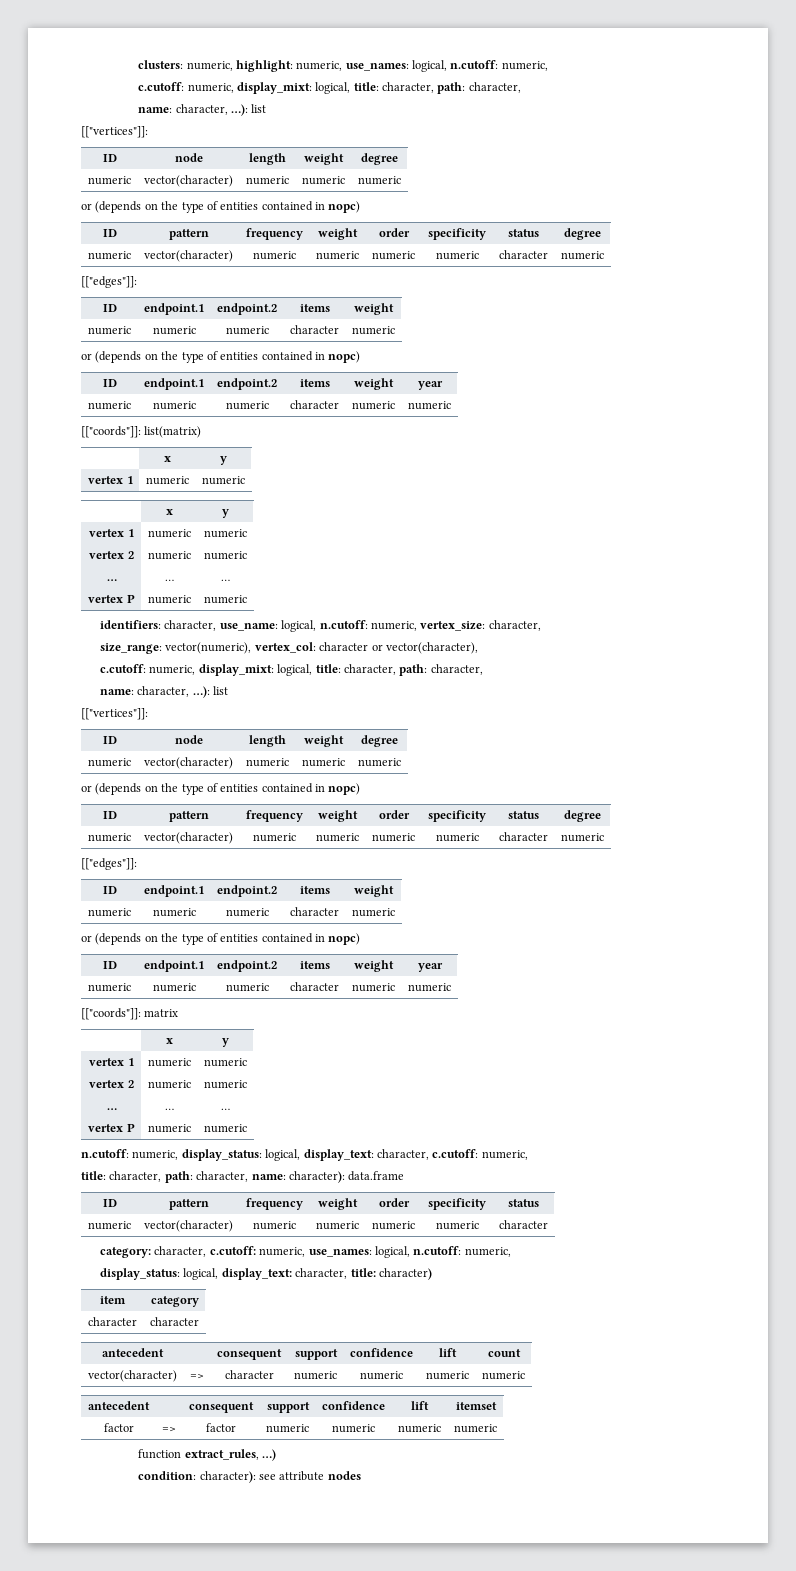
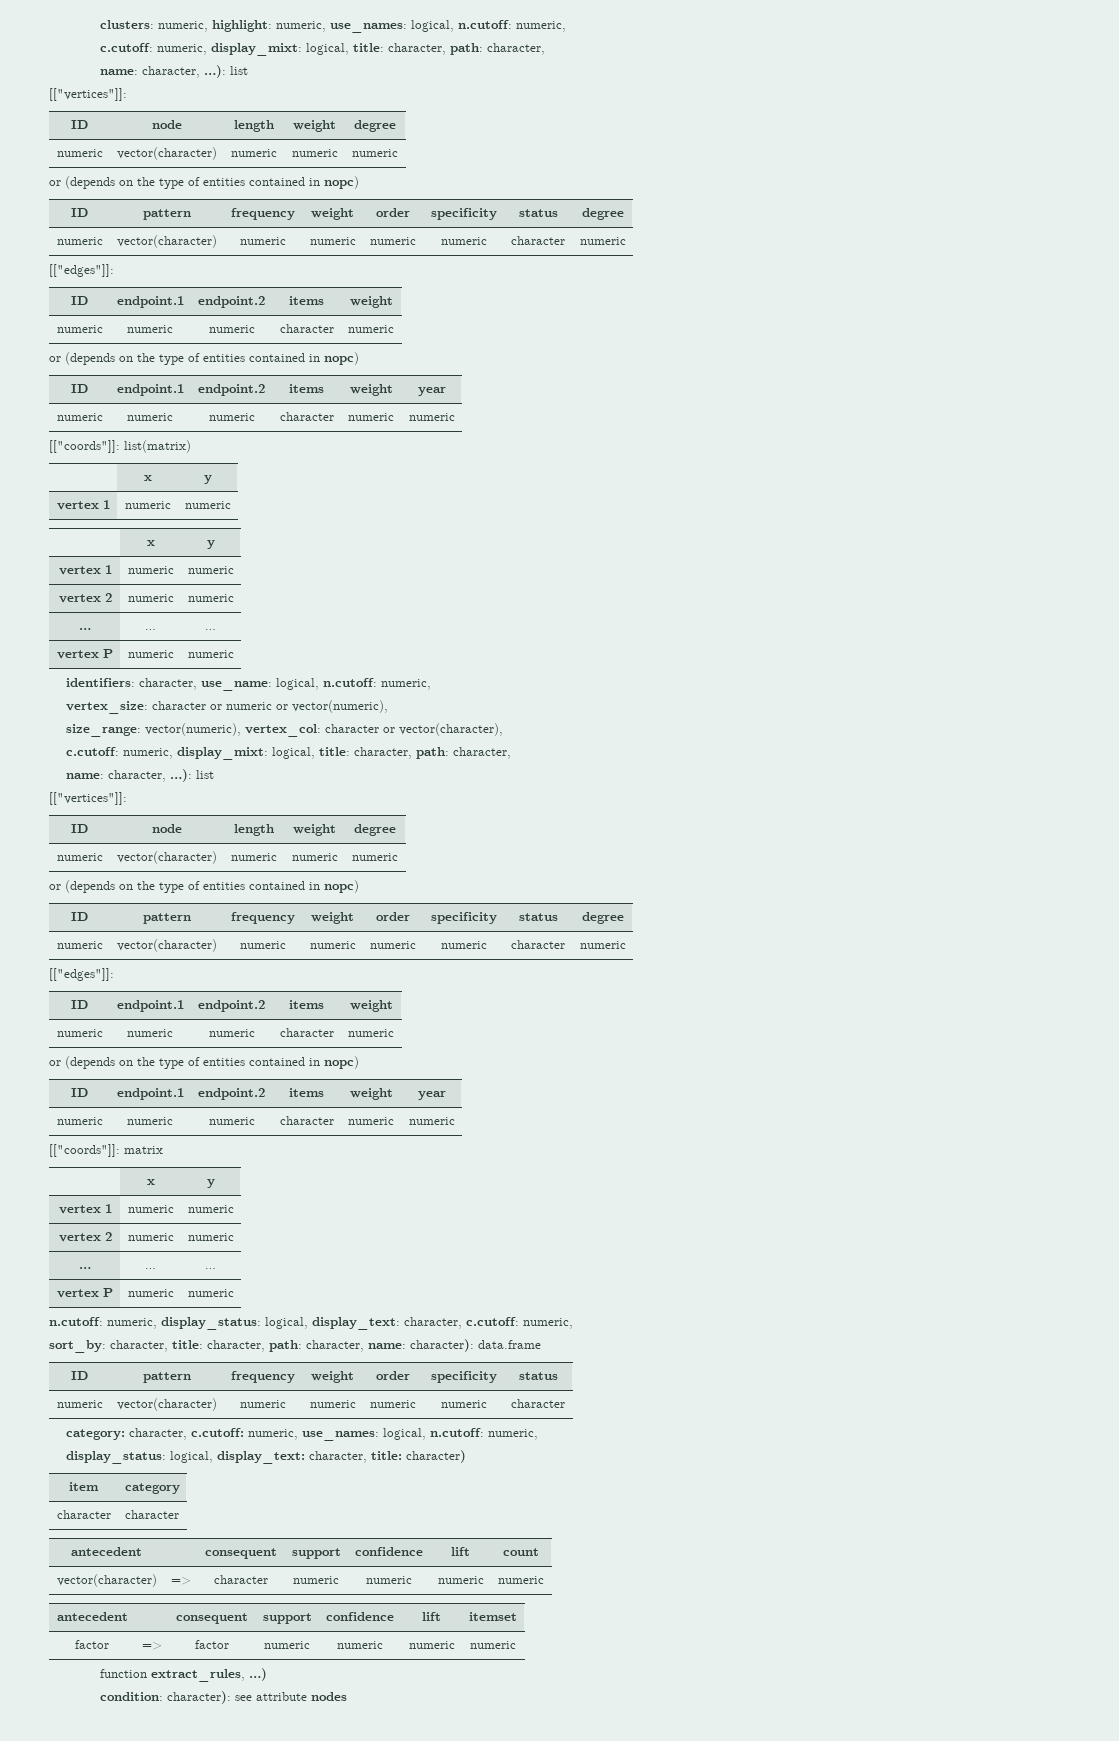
- identifiers: character, use_name: logical, n.cutoff: numeric, vertex_size: character,
+ identifiers: character, use_name: logical, n.cutoff: numeric,
+ vertex_size: character or numeric or vector(numeric),
- title: character, path: character, name: character): data.frame
+ sort_by: character, title: character, path: character, name: character): data.frame

